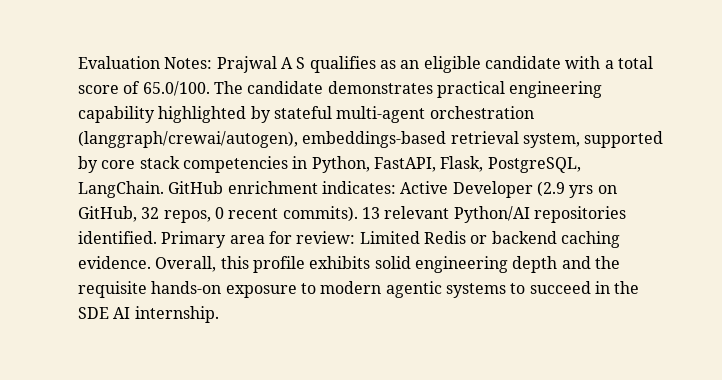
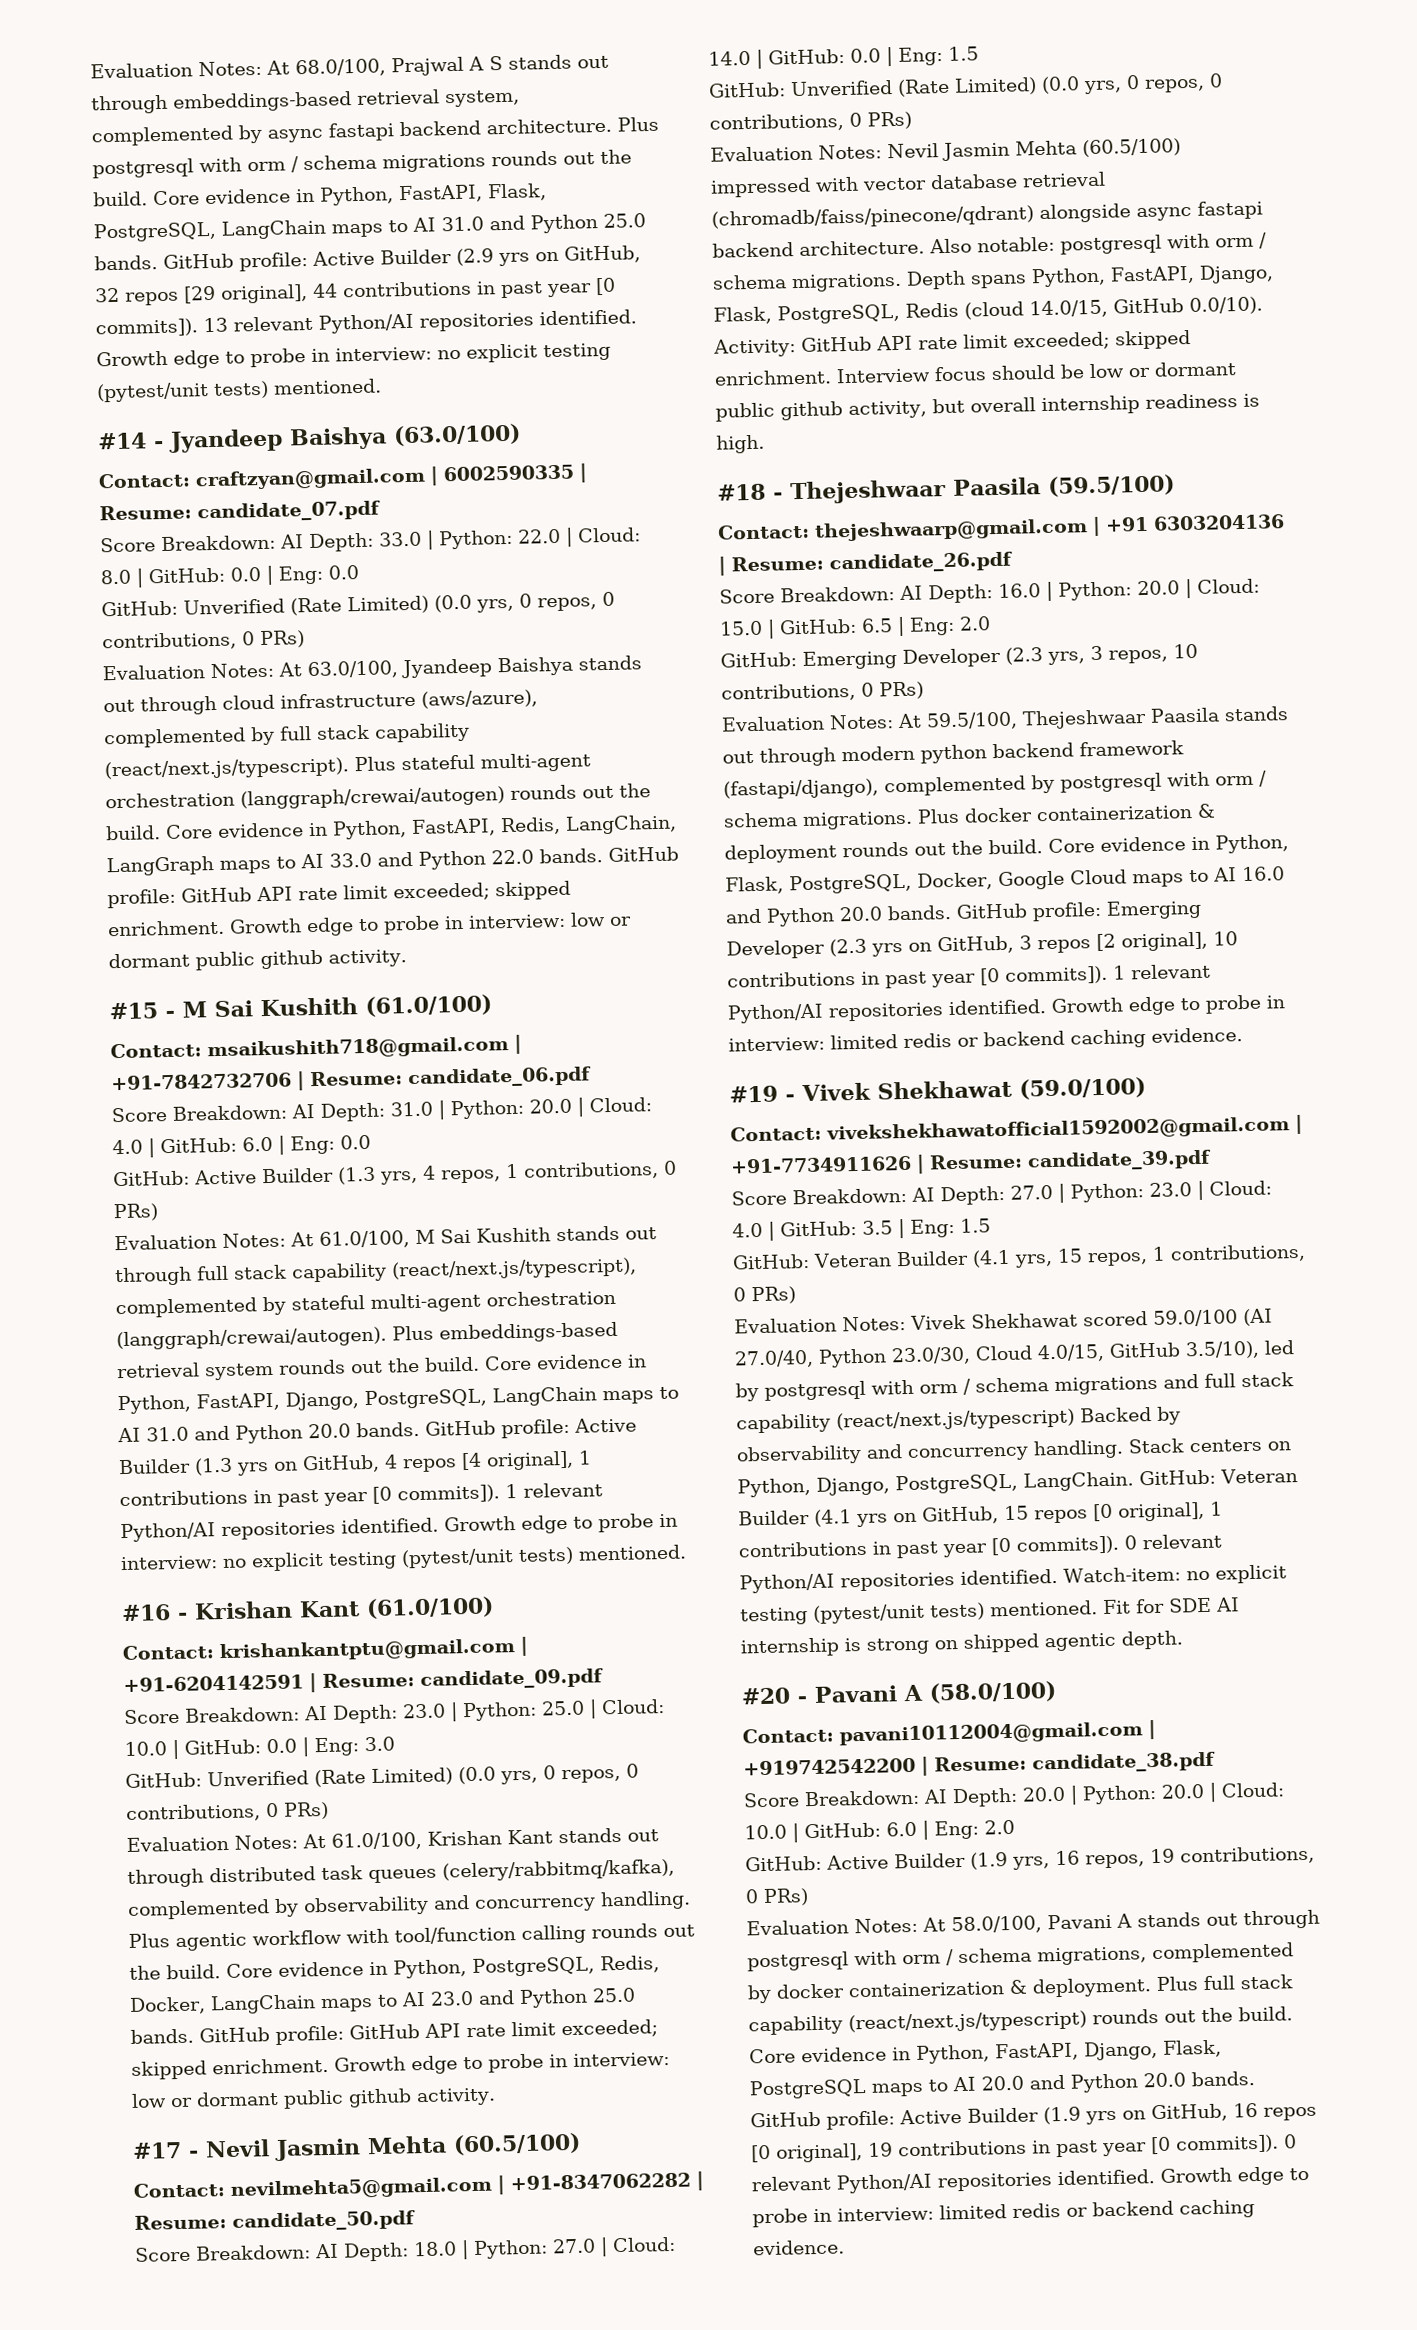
- Evaluation Notes: Prajwal A S qualifies as an eligible candidate with a total score of 65.0/100. The candidate demonstrates practical engineering capability highlighted by stateful multi-agent orchestration (langgraph/crewai/autogen), embeddings-based retrieval system, supported by core stack competencies in Python, FastAPI, Flask, PostgreSQL, LangChain. GitHub enrichment indicates: Active Developer (2.9 yrs on GitHub, 32 repos, 0 recent commits).
+ Evaluation Notes: At 68.0/100, Prajwal A S stands out through embeddings-based retrieval system, complemented by async fastapi backend architecture. Plus postgresql with orm / schema migrations rounds out the build. Core evidence in Python, FastAPI, Flask, PostgreSQL, LangChain maps to AI 31.0 and Python 25.0 bands. GitHub profile: Active Builder (2.9 yrs on GitHub, 32 repos [29 original], 44 contributions in past year [0 commits]).
- 13 relevant Python/AI repositories identified. Primary area for review: Limited Redis or backend caching evidence. Overall, this profile exhibits solid engineering depth and the requisite hands-on exposure to modern agentic systems to succeed in the SDE AI internship.
+ 13 relevant Python/AI repositories identified. Growth edge to probe in interview: no explicit testing (pytest/unit tests) mentioned.
+ #14 - Jyandeep Baishya (63.0/100)
+ Contact: craftzyan@gmail.com | 6002590335 | Resume: candidate_07.pdf
+ Score Breakdown: AI Depth: 33.0 | Python: 22.0 | Cloud: 8.0 | GitHub: 0.0 | Eng: 0.0
+ GitHub: Unverified (Rate Limited) (0.0 yrs, 0 repos, 0 contributions, 0 PRs)
+ Evaluation Notes: At 63.0/100, Jyandeep Baishya stands out through cloud infrastructure (aws/azure), complemented by full stack capability (react/next.js/typescript). Plus stateful multi-agent orchestration (langgraph/crewai/autogen) rounds out the build. Core evidence in Python, FastAPI, Redis, LangChain, LangGraph maps to AI 33.0 and Python 22.0 bands. GitHub profile: GitHub API rate limit exceeded; skipped enrichment. Growth edge to probe in interview: low or dormant public github activity.
+ #15 - M Sai Kushith (61.0/100)
+ Contact: msaikushith718@gmail.com | +91-7842732706 | Resume: candidate_06.pdf
+ Score Breakdown: AI Depth: 31.0 | Python: 20.0 | Cloud: 4.0 | GitHub: 6.0 | Eng: 0.0
+ GitHub: Active Builder (1.3 yrs, 4 repos, 1 contributions, 0 PRs)
+ Evaluation Notes: At 61.0/100, M Sai Kushith stands out through full stack capability (react/next.js/typescript), complemented by stateful multi-agent orchestration (langgraph/crewai/autogen). Plus embeddings-based retrieval system rounds out the build. Core evidence in Python, FastAPI, Django, PostgreSQL, LangChain maps to AI 31.0 and Python 20.0 bands. GitHub profile: Active Builder (1.3 yrs on GitHub, 4 repos [4 original], 1 contributions in past year [0 commits]). 1 relevant Python/AI repositories identified. Growth edge to probe in interview: no explicit testing (pytest/unit tests) mentioned.
+ #16 - Krishan Kant (61.0/100)
+ Contact: krishankantptu@gmail.com | +91-6204142591 | Resume: candidate_09.pdf
+ Score Breakdown: AI Depth: 23.0 | Python: 25.0 | Cloud: 10.0 | GitHub: 0.0 | Eng: 3.0
+ GitHub: Unverified (Rate Limited) (0.0 yrs, 0 repos, 0 contributions, 0 PRs)
+ Evaluation Notes: At 61.0/100, Krishan Kant stands out through distributed task queues (celery/rabbitmq/kafka), complemented by observability and concurrency handling. Plus agentic workflow with tool/function calling rounds out the build. Core evidence in Python, PostgreSQL, Redis, Docker, LangChain maps to AI 23.0 and Python 25.0 bands. GitHub profile: GitHub API rate limit exceeded; skipped enrichment. Growth edge to probe in interview: low or dormant public github activity.
+ #17 - Nevil Jasmin Mehta (60.5/100)
+ Contact: nevilmehta5@gmail.com | +91-8347062282 | Resume: candidate_50.pdf
+ Score Breakdown: AI Depth: 18.0 | Python: 27.0 | Cloud: 14.0 | GitHub: 0.0 | Eng: 1.5
+ GitHub: Unverified (Rate Limited) (0.0 yrs, 0 repos, 0 contributions, 0 PRs)
+ Evaluation Notes: Nevil Jasmin Mehta (60.5/100) impressed with vector database retrieval (chromadb/faiss/pinecone/qdrant) alongside async fastapi backend architecture. Also notable: postgresql with orm / schema migrations. Depth spans Python, FastAPI, Django, Flask, PostgreSQL, Redis (cloud 14.0/15, GitHub 0.0/10). Activity: GitHub API rate limit exceeded; skipped enrichment. Interview focus should be low or dormant public github activity, but overall internship readiness is high.
+ #18 - Thejeshwaar Paasila (59.5/100)
+ Contact: thejeshwaarp@gmail.com | +91 6303204136 | Resume: candidate_26.pdf
+ Score Breakdown: AI Depth: 16.0 | Python: 20.0 | Cloud: 15.0 | GitHub: 6.5 | Eng: 2.0
+ GitHub: Emerging Developer (2.3 yrs, 3 repos, 10 contributions, 0 PRs)
+ Evaluation Notes: At 59.5/100, Thejeshwaar Paasila stands out through modern python backend framework (fastapi/django), complemented by postgresql with orm / schema migrations. Plus docker containerization & deployment rounds out the build. Core evidence in Python, Flask, PostgreSQL, Docker, Google Cloud maps to AI 16.0 and Python 20.0 bands. GitHub profile: Emerging Developer (2.3 yrs on GitHub, 3 repos [2 original], 10 contributions in past year [0 commits]). 1 relevant Python/AI repositories identified. Growth edge to probe in interview: limited redis or backend caching evidence.
+ #19 - Vivek Shekhawat (59.0/100)
+ Contact: vivekshekhawatofficial1592002@gmail.com | +91-7734911626 | Resume: candidate_39.pdf
+ Score Breakdown: AI Depth: 27.0 | Python: 23.0 | Cloud: 4.0 | GitHub: 3.5 | Eng: 1.5
+ GitHub: Veteran Builder (4.1 yrs, 15 repos, 1 contributions, 0 PRs)
+ Evaluation Notes: Vivek Shekhawat scored 59.0/100 (AI 27.0/40, Python 23.0/30, Cloud 4.0/15, GitHub 3.5/10), led by postgresql with orm / schema migrations and full stack capability (react/next.js/typescript) Backed by observability and concurrency handling. Stack centers on Python, Django, PostgreSQL, LangChain. GitHub: Veteran Builder (4.1 yrs on GitHub, 15 repos [0 original], 1 contributions in past year [0 commits]). 0 relevant Python/AI repositories identified. Watch-item: no explicit testing (pytest/unit tests) mentioned. Fit for SDE AI internship is strong on shipped agentic depth.
+ #20 - Pavani A (58.0/100)
+ Contact: pavani10112004@gmail.com | +919742542200 | Resume: candidate_38.pdf
+ Score Breakdown: AI Depth: 20.0 | Python: 20.0 | Cloud: 10.0 | GitHub: 6.0 | Eng: 2.0
+ GitHub: Active Builder (1.9 yrs, 16 repos, 19 contributions, 0 PRs)
+ Evaluation Notes: At 58.0/100, Pavani A stands out through postgresql with orm / schema migrations, complemented by docker containerization & deployment. Plus full stack capability (react/next.js/typescript) rounds out the build. Core evidence in Python, FastAPI, Django, Flask, PostgreSQL maps to AI 20.0 and Python 20.0 bands. GitHub profile: Active Builder (1.9 yrs on GitHub, 16 repos [0 original], 19 contributions in past year [0 commits]). 0 relevant Python/AI repositories identified. Growth edge to probe in interview: limited redis or backend caching evidence.

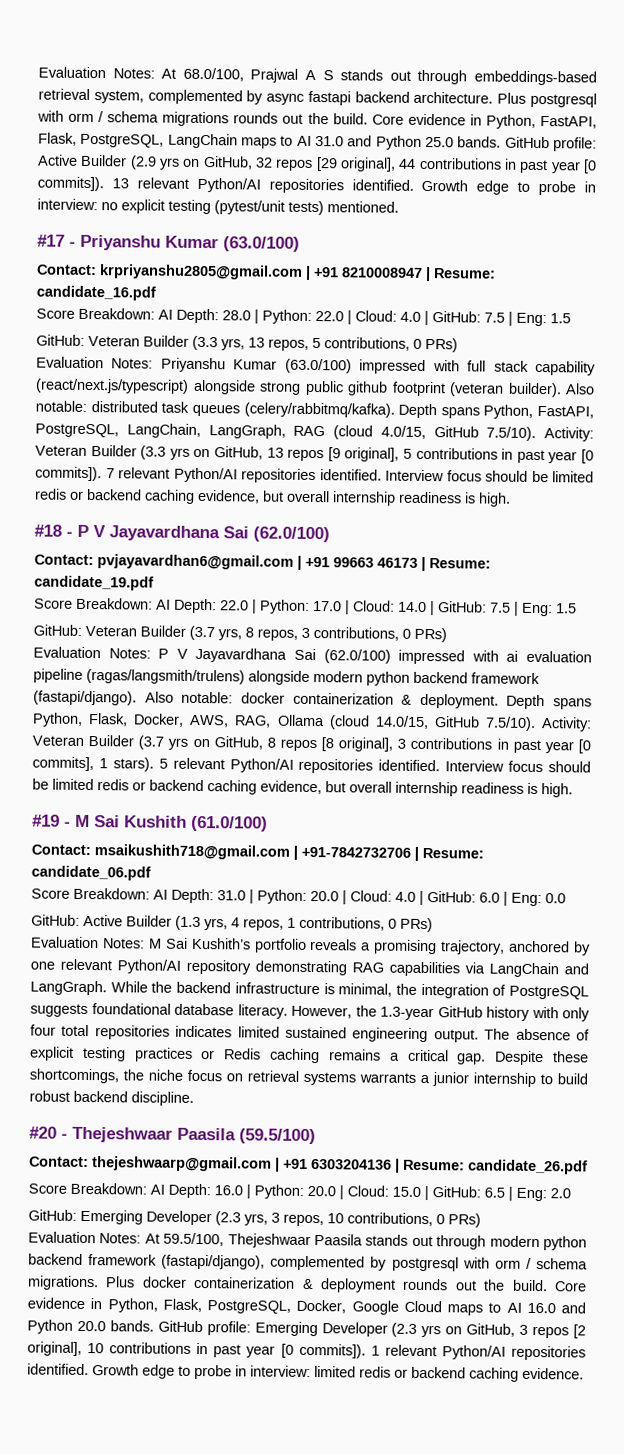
- #14 - Jyandeep Baishya (63.0/100)
- Contact: craftzyan@gmail.com | 6002590335 | Resume: candidate_07.pdf
- Score Breakdown: AI Depth: 33.0 | Python: 22.0 | Cloud: 8.0 | GitHub: 0.0 | Eng: 0.0
- GitHub: Unverified (Rate Limited) (0.0 yrs, 0 repos, 0 contributions, 0 PRs)
- Evaluation Notes: At 63.0/100, Jyandeep Baishya stands out through cloud infrastructure (aws/azure), complemented by full stack capability (react/next.js/typescript). Plus stateful multi-agent orchestration (langgraph/crewai/autogen) rounds out the build. Core evidence in Python, FastAPI, Redis, LangChain, LangGraph maps to AI 33.0 and Python 22.0 bands. GitHub profile: GitHub API rate limit exceeded; skipped enrichment. Growth edge to probe in interview: low or dormant public github activity.
- #15 - M Sai Kushith (61.0/100)
+ #17 - Priyanshu Kumar (63.0/100)
+ Contact: krpriyanshu2805@gmail.com | +91 8210008947 | Resume: candidate_16.pdf
+ Score Breakdown: AI Depth: 28.0 | Python: 22.0 | Cloud: 4.0 | GitHub: 7.5 | Eng: 1.5
+ GitHub: Veteran Builder (3.3 yrs, 13 repos, 5 contributions, 0 PRs)
+ Evaluation Notes: Priyanshu Kumar (63.0/100) impressed with full stack capability (react/next.js/typescript) alongside strong public github footprint (veteran builder). Also notable: distributed task queues (celery/rabbitmq/kafka). Depth spans Python, FastAPI, PostgreSQL, LangChain, LangGraph, RAG (cloud 4.0/15, GitHub 7.5/10). Activity: Veteran Builder (3.3 yrs on GitHub, 13 repos [9 original], 5 contributions in past year [0 commits]). 7 relevant Python/AI repositories identified. Interview focus should be limited redis or backend caching evidence, but overall internship readiness is high.
+ #18 - P V Jayavardhana Sai (62.0/100)
+ Contact: pvjayavardhan6@gmail.com | +91 99663 46173 | Resume: candidate_19.pdf
+ Score Breakdown: AI Depth: 22.0 | Python: 17.0 | Cloud: 14.0 | GitHub: 7.5 | Eng: 1.5
+ GitHub: Veteran Builder (3.7 yrs, 8 repos, 3 contributions, 0 PRs)
+ Evaluation Notes: P V Jayavardhana Sai (62.0/100) impressed with ai evaluation pipeline (ragas/langsmith/trulens) alongside modern python backend framework (fastapi/django). Also notable: docker containerization & deployment. Depth spans Python, Flask, Docker, AWS, RAG, Ollama (cloud 14.0/15, GitHub 7.5/10). Activity: Veteran Builder (3.7 yrs on GitHub, 8 repos [8 original], 3 contributions in past year [0 commits], 1 stars). 5 relevant Python/AI repositories identified. Interview focus should be limited redis or backend caching evidence, but overall internship readiness is high.
+ #19 - M Sai Kushith (61.0/100)
- Evaluation Notes: At 61.0/100, M Sai Kushith stands out through full stack capability (react/next.js/typescript), complemented by stateful multi-agent orchestration (langgraph/crewai/autogen). Plus embeddings-based retrieval system rounds out the build. Core evidence in Python, FastAPI, Django, PostgreSQL, LangChain maps to AI 31.0 and Python 20.0 bands. GitHub profile: Active Builder (1.3 yrs on GitHub, 4 repos [4 original], 1 contributions in past year [0 commits]). 1 relevant Python/AI repositories identified. Growth edge to probe in interview: no explicit testing (pytest/unit tests) mentioned.
- #16 - Krishan Kant (61.0/100)
- Contact: krishankantptu@gmail.com | +91-6204142591 | Resume: candidate_09.pdf
- Score Breakdown: AI Depth: 23.0 | Python: 25.0 | Cloud: 10.0 | GitHub: 0.0 | Eng: 3.0
- GitHub: Unverified (Rate Limited) (0.0 yrs, 0 repos, 0 contributions, 0 PRs)
- Evaluation Notes: At 61.0/100, Krishan Kant stands out through distributed task queues (celery/rabbitmq/kafka), complemented by observability and concurrency handling. Plus agentic workflow with tool/function calling rounds out the build. Core evidence in Python, PostgreSQL, Redis, Docker, LangChain maps to AI 23.0 and Python 25.0 bands. GitHub profile: GitHub API rate limit exceeded; skipped enrichment. Growth edge to probe in interview: low or dormant public github activity.
- #17 - Nevil Jasmin Mehta (60.5/100)
- Contact: nevilmehta5@gmail.com | +91-8347062282 | Resume: candidate_50.pdf
- Score Breakdown: AI Depth: 18.0 | Python: 27.0 | Cloud: 14.0 | GitHub: 0.0 | Eng: 1.5
- GitHub: Unverified (Rate Limited) (0.0 yrs, 0 repos, 0 contributions, 0 PRs)
- Evaluation Notes: Nevil Jasmin Mehta (60.5/100) impressed with vector database retrieval (chromadb/faiss/pinecone/qdrant) alongside async fastapi backend architecture. Also notable: postgresql with orm / schema migrations. Depth spans Python, FastAPI, Django, Flask, PostgreSQL, Redis (cloud 14.0/15, GitHub 0.0/10). Activity: GitHub API rate limit exceeded; skipped enrichment. Interview focus should be low or dormant public github activity, but overall internship readiness is high.
- #18 - Thejeshwaar Paasila (59.5/100)
+ Evaluation Notes: M Sai Kushith’s portfolio reveals a promising trajectory, anchored by one relevant Python/AI repository demonstrating RAG capabilities via LangChain and LangGraph. While the backend infrastructure is minimal, the integration of PostgreSQL suggests foundational database literacy. However, the 1.3-year GitHub history with only four total repositories indicates limited sustained engineering output. The absence of explicit testing practices or Redis caching remains a critical gap. Despite these shortcomings, the niche focus on retrieval systems warrants a junior internship to build robust backend discipline.
+ #20 - Thejeshwaar Paasila (59.5/100)
- #19 - Vivek Shekhawat (59.0/100)
- Contact: vivekshekhawatofficial1592002@gmail.com | +91-7734911626 | Resume: candidate_39.pdf
- Score Breakdown: AI Depth: 27.0 | Python: 23.0 | Cloud: 4.0 | GitHub: 3.5 | Eng: 1.5
- GitHub: Veteran Builder (4.1 yrs, 15 repos, 1 contributions, 0 PRs)
- Evaluation Notes: Vivek Shekhawat scored 59.0/100 (AI 27.0/40, Python 23.0/30, Cloud 4.0/15, GitHub 3.5/10), led by postgresql with orm / schema migrations and full stack capability (react/next.js/typescript) Backed by observability and concurrency handling. Stack centers on Python, Django, PostgreSQL, LangChain. GitHub: Veteran Builder (4.1 yrs on GitHub, 15 repos [0 original], 1 contributions in past year [0 commits]). 0 relevant Python/AI repositories identified. Watch-item: no explicit testing (pytest/unit tests) mentioned. Fit for SDE AI internship is strong on shipped agentic depth.
- #20 - Pavani A (58.0/100)
- Contact: pavani10112004@gmail.com | +919742542200 | Resume: candidate_38.pdf
- Score Breakdown: AI Depth: 20.0 | Python: 20.0 | Cloud: 10.0 | GitHub: 6.0 | Eng: 2.0
- GitHub: Active Builder (1.9 yrs, 16 repos, 19 contributions, 0 PRs)
- Evaluation Notes: At 58.0/100, Pavani A stands out through postgresql with orm / schema migrations, complemented by docker containerization & deployment. Plus full stack capability (react/next.js/typescript) rounds out the build. Core evidence in Python, FastAPI, Django, Flask, PostgreSQL maps to AI 20.0 and Python 20.0 bands. GitHub profile: Active Builder (1.9 yrs on GitHub, 16 repos [0 original], 19 contributions in past year [0 commits]). 0 relevant Python/AI repositories identified. Growth edge to probe in interview: limited redis or backend caching evidence.

